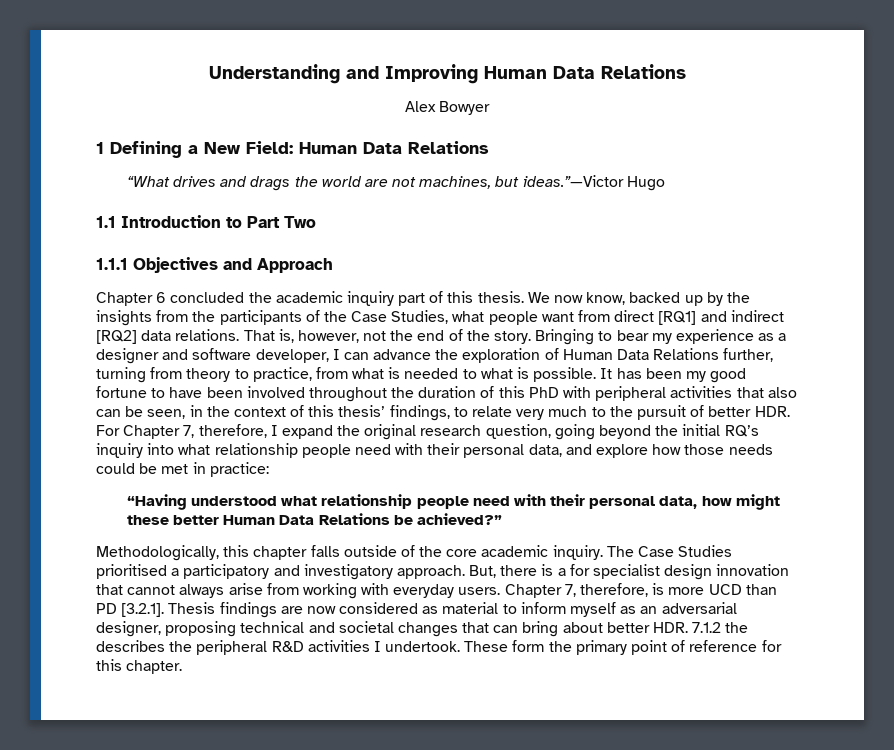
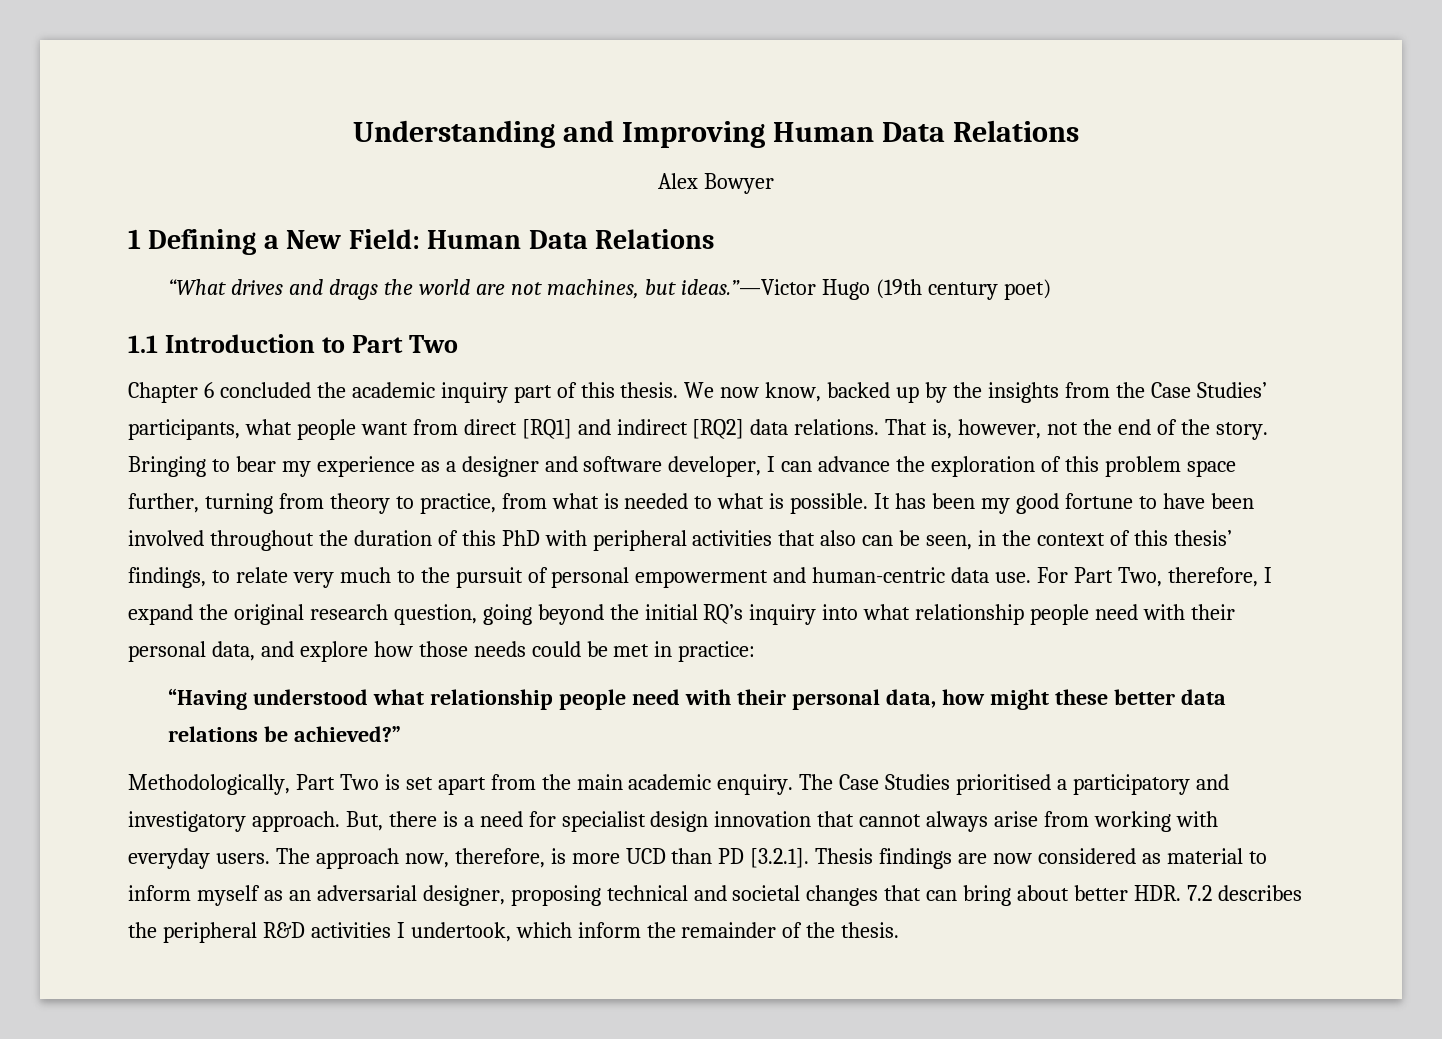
- “What drives and drags the world are not machines, but ideas.”—Victor Hugo
+ “What drives and drags the world are not machines, but ideas.”—Victor Hugo (19th century poet)
- 1.1.1 Objectives and Approach
- We now know, backed up by the insights from the participants of the Case Studies, what people want from direct [RQ1] and indirect [RQ2] data relations.
+ We now know, backed up by the insights from the Case Studies’ participants, what people want from direct [RQ1] and indirect [RQ2] data relations.
- Bringing to bear my experience as a designer and software developer, I can advance the exploration of Human Data Relations further, turning from theory to practice, from what is needed to what is possible.
+ Bringing to bear my experience as a designer and software developer, I can advance the exploration of this problem space further, turning from theory to practice, from what is needed to what is possible.
- It has been my good fortune to have been involved throughout the duration of this PhD with peripheral activities that also can be seen, in the context of this thesis’ findings, to relate very much to the pursuit of better HDR. For Chapter 7, therefore, I expand the original research question, going beyond the initial RQ’s inquiry into what relationship people need with their personal data, and explore how those needs could be met in practice:
+ It has been my good fortune to have been involved throughout the duration of this PhD with peripheral activities that also can be seen, in the context of this thesis’ findings, to relate very much to the pursuit of personal empowerment and human-centric data use. For Part Two, therefore, I expand the original research question, going beyond the initial RQ’s inquiry into what relationship people need with their personal data, and explore how those needs could be met in practice:
- “Having understood what relationship people need with their personal data, how might these better Human Data Relations be achieved?”
+ “Having understood what relationship people need with their personal data, how might these better data relations be achieved?”
- Methodologically, this chapter falls outside of the core academic inquiry.
+ Methodologically, Part Two is set apart from the main academic enquiry.
- But, there is a for specialist design innovation that cannot always arise from working with everyday users.
+ But, there is a need for specialist design innovation that cannot always arise from working with everyday users.
- Chapter 7, therefore, is more UCD than PD [3.2.1]. Thesis findings are now considered as material to inform myself as an adversarial designer, proposing technical and societal changes that can bring about better HDR. 7.1.2 the describes the peripheral R&D activities I undertook. These form the primary point of reference for this chapter.
+ The approach now, therefore, is more UCD than PD [3.2.1]. Thesis findings are now considered as material to inform myself as an adversarial designer, proposing technical and societal changes that can bring about better HDR. 7.2 describes the peripheral R&D activities I undertook, which inform the remainder of the thesis.

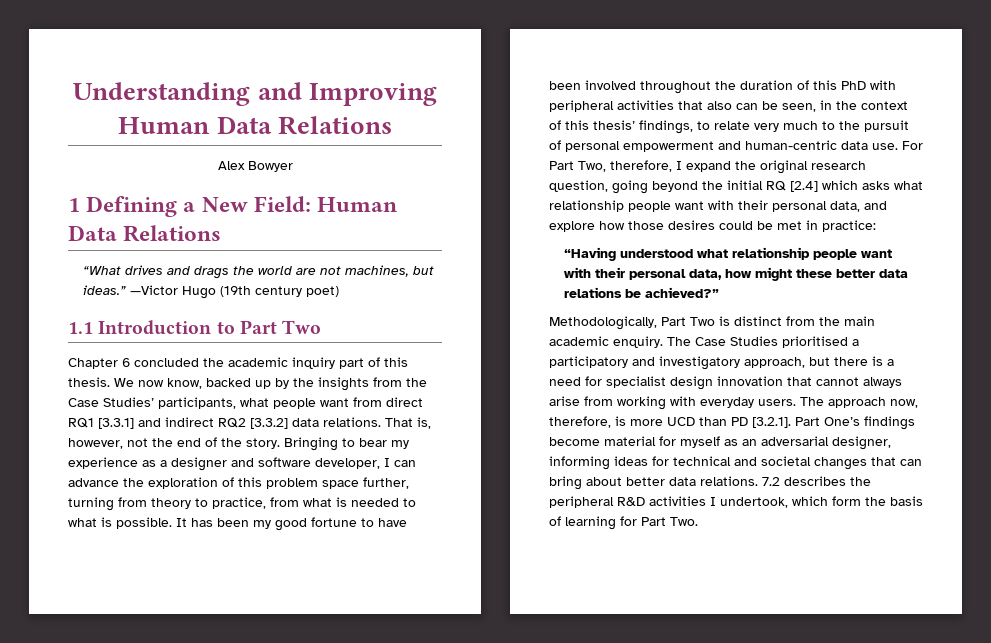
- “What drives and drags the world are not machines, but ideas.”—Victor Hugo (19th century poet)
+ “What drives and drags the world are not machines, but ideas.” —Victor Hugo (19th century poet)
- We now know, backed up by the insights from the Case Studies’ participants, what people want from direct [RQ1] and indirect [RQ2] data relations.
+ We now know, backed up by the insights from the Case Studies’ participants, what people want from direct RQ1 [3.3.1] and indirect RQ2 [3.3.2] data relations.
- For Part Two, therefore, I expand the original research question, going beyond the initial RQ’s inquiry into what relationship people need with their personal data, and explore how those needs could be met in practice:
+ For Part Two, therefore, I expand the original research question, going beyond the initial RQ [2.4] which asks what relationship people want with their personal data, and explore how those desires could be met in practice:
- “Having understood what relationship people need with their personal data, how might these better data relations be achieved?”
+ “Having understood what relationship people want with their personal data, how might these better data relations be achieved?”
- Methodologically, Part Two is set apart from the main academic enquiry.
+ Methodologically, Part Two is distinct from the main academic enquiry.
- The Case Studies prioritised a participatory and investigatory approach. But, there is a need for specialist design innovation that cannot always arise from working with everyday users.
+ The Case Studies prioritised a participatory and investigatory approach, but there is a need for specialist design innovation that cannot always arise from working with everyday users.
- The approach now, therefore, is more UCD than PD [3.2.1]. Thesis findings are now considered as material to inform myself as an adversarial designer, proposing technical and societal changes that can bring about better HDR. 7.2 describes the peripheral R&D activities I undertook, which inform the remainder of the thesis.
+ The approach now, therefore, is more UCD than PD [3.2.1]. Part One’s findings become material for myself as an adversarial designer, informing ideas for technical and societal changes that can bring about better data relations. 7.2 describes the peripheral R&D activities I undertook, which form the basis of learning for Part Two.

